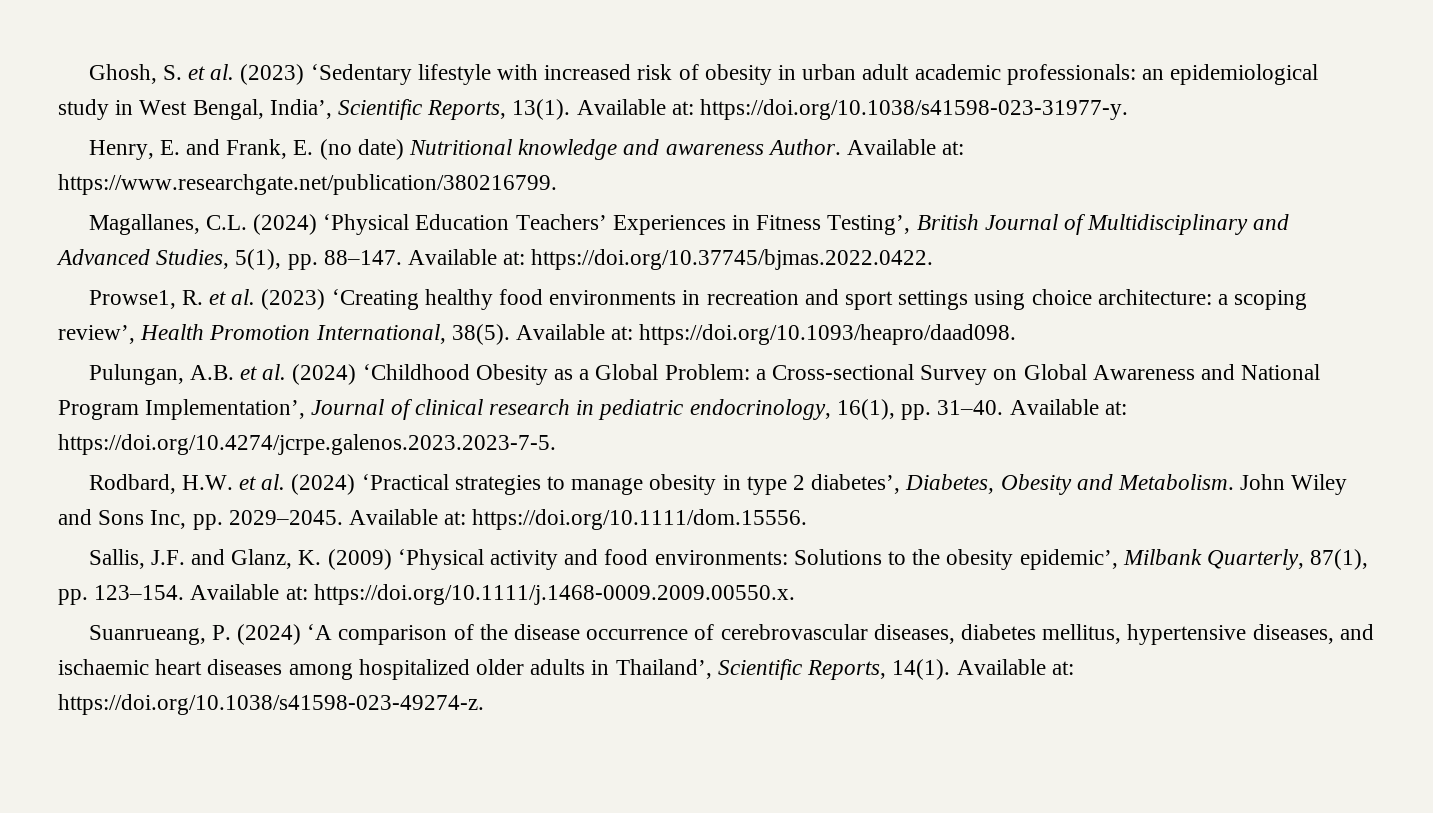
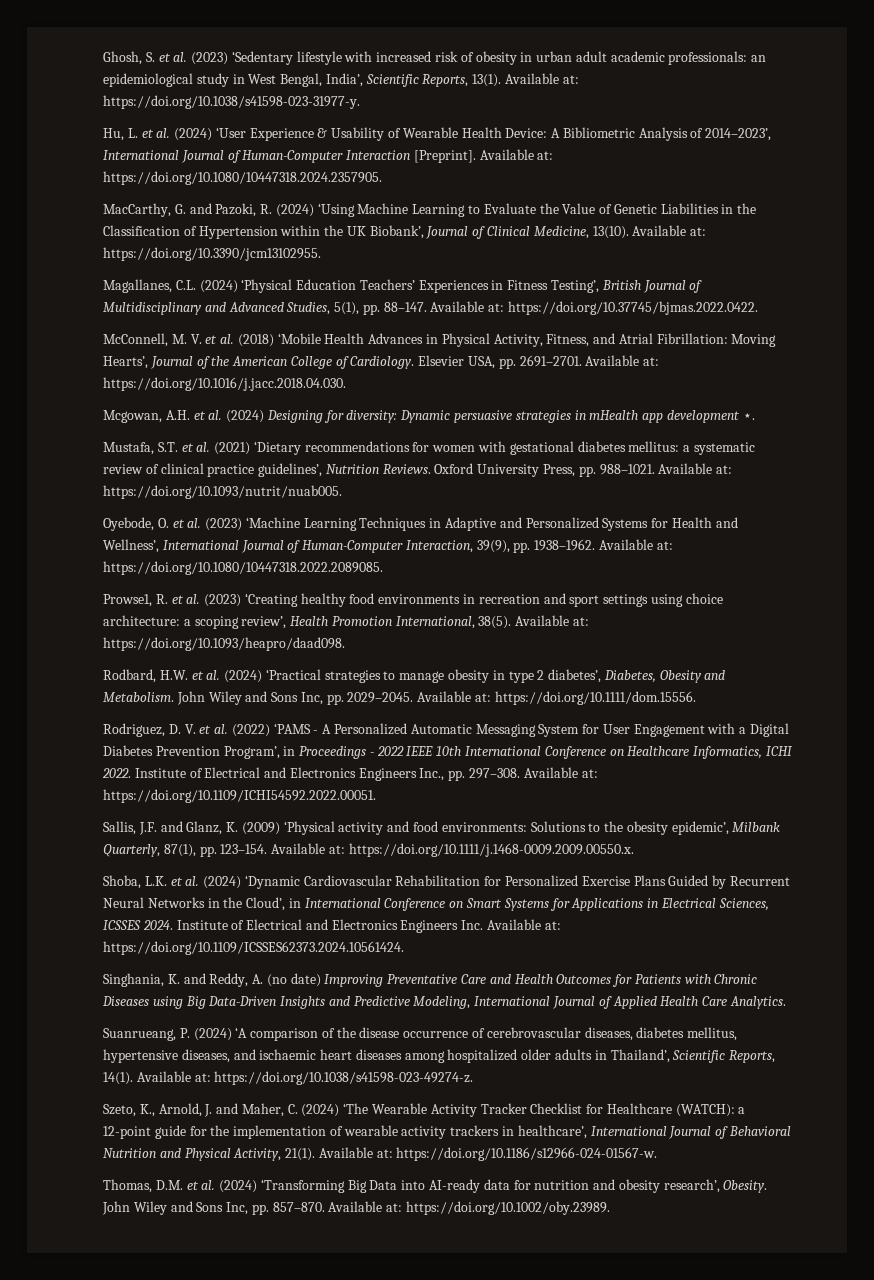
- Henry, E. and Frank, E. (no date) Nutritional knowledge and awareness Author. Available at: https://www.researchgate.net/publication/380216799.
+ Hu, L. et al. (2024) ‘User Experience & Usability of Wearable Health Device: A Bibliometric Analysis of 2014–2023’, International Journal of Human-Computer Interaction [Preprint]. Available at: https://doi.org/10.1080/10447318.2024.2357905.
+ MacCarthy, G. and Pazoki, R. (2024) ‘Using Machine Learning to Evaluate the Value of Genetic Liabilities in the Classification of Hypertension within the UK Biobank’, Journal of Clinical Medicine, 13(10). Available at: https://doi.org/10.3390/jcm13102955.
+ McConnell, M. V. et al. (2018) ‘Mobile Health Advances in Physical Activity, Fitness, and Atrial Fibrillation: Moving Hearts’, Journal of the American College of Cardiology. Elsevier USA, pp. 2691–2701. Available at: https://doi.org/10.1016/j.jacc.2018.04.030.
+ Mcgowan, A.H. et al. (2024) Designing for diversity: Dynamic persuasive strategies in mHealth app development ⋆.
+ Mustafa, S.T. et al. (2021) ‘Dietary recommendations for women with gestational diabetes mellitus: a systematic review of clinical practice guidelines’, Nutrition Reviews. Oxford University Press, pp. 988–1021. Available at: https://doi.org/10.1093/nutrit/nuab005.
+ Oyebode, O. et al. (2023) ‘Machine Learning Techniques in Adaptive and Personalized Systems for Health and Wellness’, International Journal of Human-Computer Interaction, 39(9), pp. 1938–1962. Available at: https://doi.org/10.1080/10447318.2022.2089085.
- Pulungan, A.B. et al. (2024) ‘Childhood Obesity as a Global Problem: a Cross-sectional Survey on Global Awareness and National Program Implementation’, Journal of clinical research in pediatric endocrinology, 16(1), pp. 31–40. Available at: https://doi.org/10.4274/jcrpe.galenos.2023.2023-7-5.
+ Rodriguez, D. V. et al. (2022) ‘PAMS - A Personalized Automatic Messaging System for User Engagement with a Digital Diabetes Prevention Program’, in Proceedings - 2022 IEEE 10th International Conference on Healthcare Informatics, ICHI 2022. Institute of Electrical and Electronics Engineers Inc., pp. 297–308. Available at: https://doi.org/10.1109/ICHI54592.2022.00051.
+ Shoba, L.K. et al. (2024) ‘Dynamic Cardiovascular Rehabilitation for Personalized Exercise Plans Guided by Recurrent Neural Networks in the Cloud’, in International Conference on Smart Systems for Applications in Electrical Sciences, ICSSES 2024. Institute of Electrical and Electronics Engineers Inc. Available at: https://doi.org/10.1109/ICSSES62373.2024.10561424.
+ Singhania, K. and Reddy, A. (no date) Improving Preventative Care and Health Outcomes for Patients with Chronic Diseases using Big Data-Driven Insights and Predictive Modeling, International Journal of Applied Health Care Analytics.
+ Szeto, K., Arnold, J. and Maher, C. (2024) ‘The Wearable Activity Tracker Checklist for Healthcare (WATCH): a 12-point guide for the implementation of wearable activity trackers in healthcare’, International Journal of Behavioral Nutrition and Physical Activity, 21(1). Available at: https://doi.org/10.1186/s12966-024-01567-w.
+ Thomas, D.M. et al. (2024) ‘Transforming Big Data into AI-ready data for nutrition and obesity research’, Obesity. John Wiley and Sons Inc, pp. 857–870. Available at: https://doi.org/10.1002/oby.23989.

